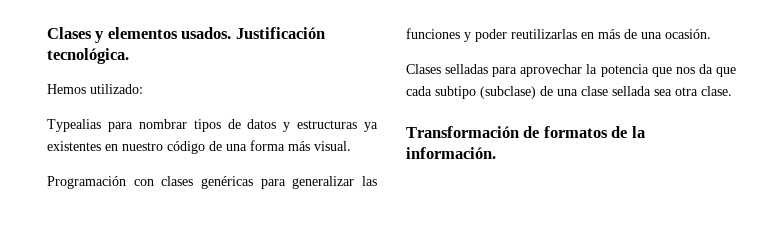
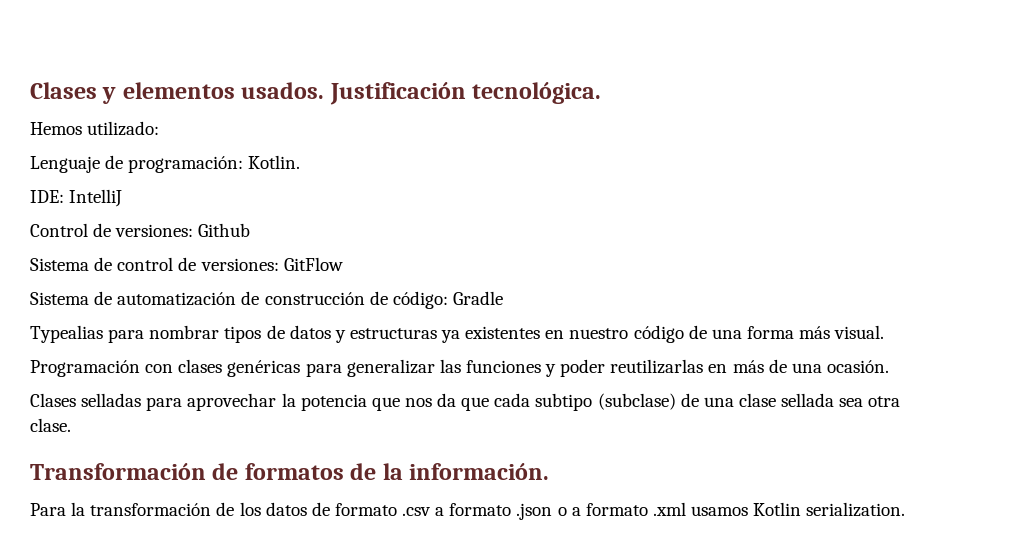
+ Lenguaje de programación: Kotlin.
+ IDE: IntelliJ
+ Control de versiones: Github
+ Sistema de control de versiones: GitFlow
+ Sistema de automatización de construcción de código: Gradle
+ Para la transformación de los datos de formato .csv a formato .json o a formato .xml usamos Kotlin serialization.

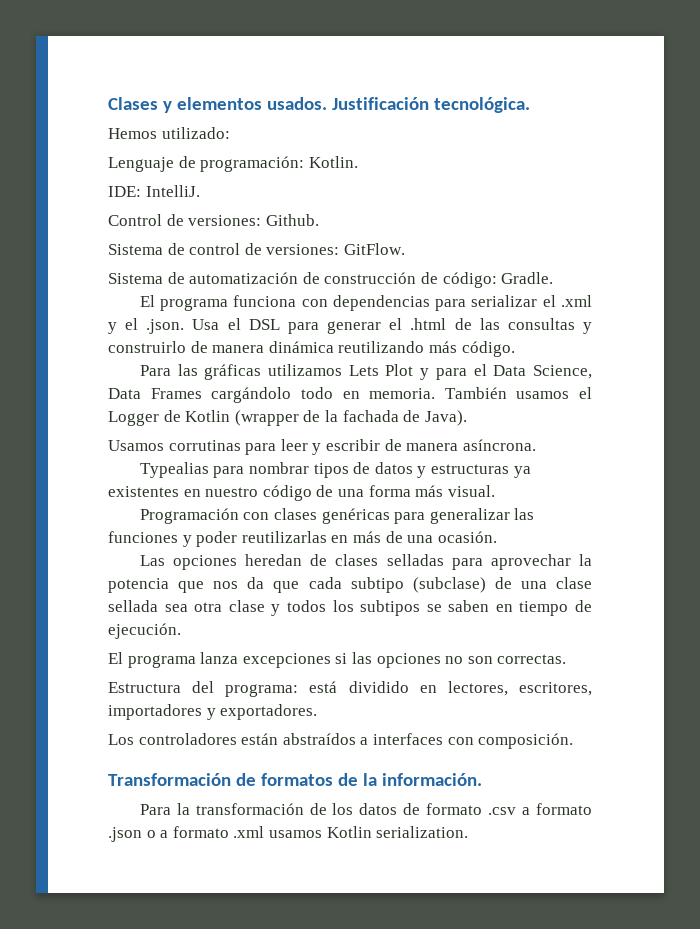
- IDE: IntelliJ
+ IDE: IntelliJ.
- Control de versiones: Github
+ Control de versiones: Github.
- Sistema de control de versiones: GitFlow
+ Sistema de control de versiones: GitFlow.
- Sistema de automatización de construcción de código: Gradle
+ Sistema de automatización de construcción de código: Gradle.
+ El programa funciona con dependencias para serializar el .xml y el .json. Usa el DSL para generar el .html de las consultas y construirlo de manera dinámica reutilizando más código.
+ Para las gráficas utilizamos Lets Plot y para el Data Science, Data Frames cargándolo todo en memoria. También usamos el Logger de Kotlin (wrapper de la fachada de Java).
+ Usamos corrutinas para leer y escribir de manera asíncrona.
- Clases selladas para aprovechar la potencia que nos da que cada subtipo (subclase) de una clase sellada sea otra clase.
+ Las opciones heredan de clases selladas para aprovechar la potencia que nos da que cada subtipo (subclase) de una clase sellada sea otra clase y todos los subtipos se saben en tiempo de ejecución.
+ El programa lanza excepciones si las opciones no son correctas.
+ Estructura del programa: está dividido en lectores, escritores, importadores y exportadores.
+ Los controladores están abstraídos a interfaces con composición.

